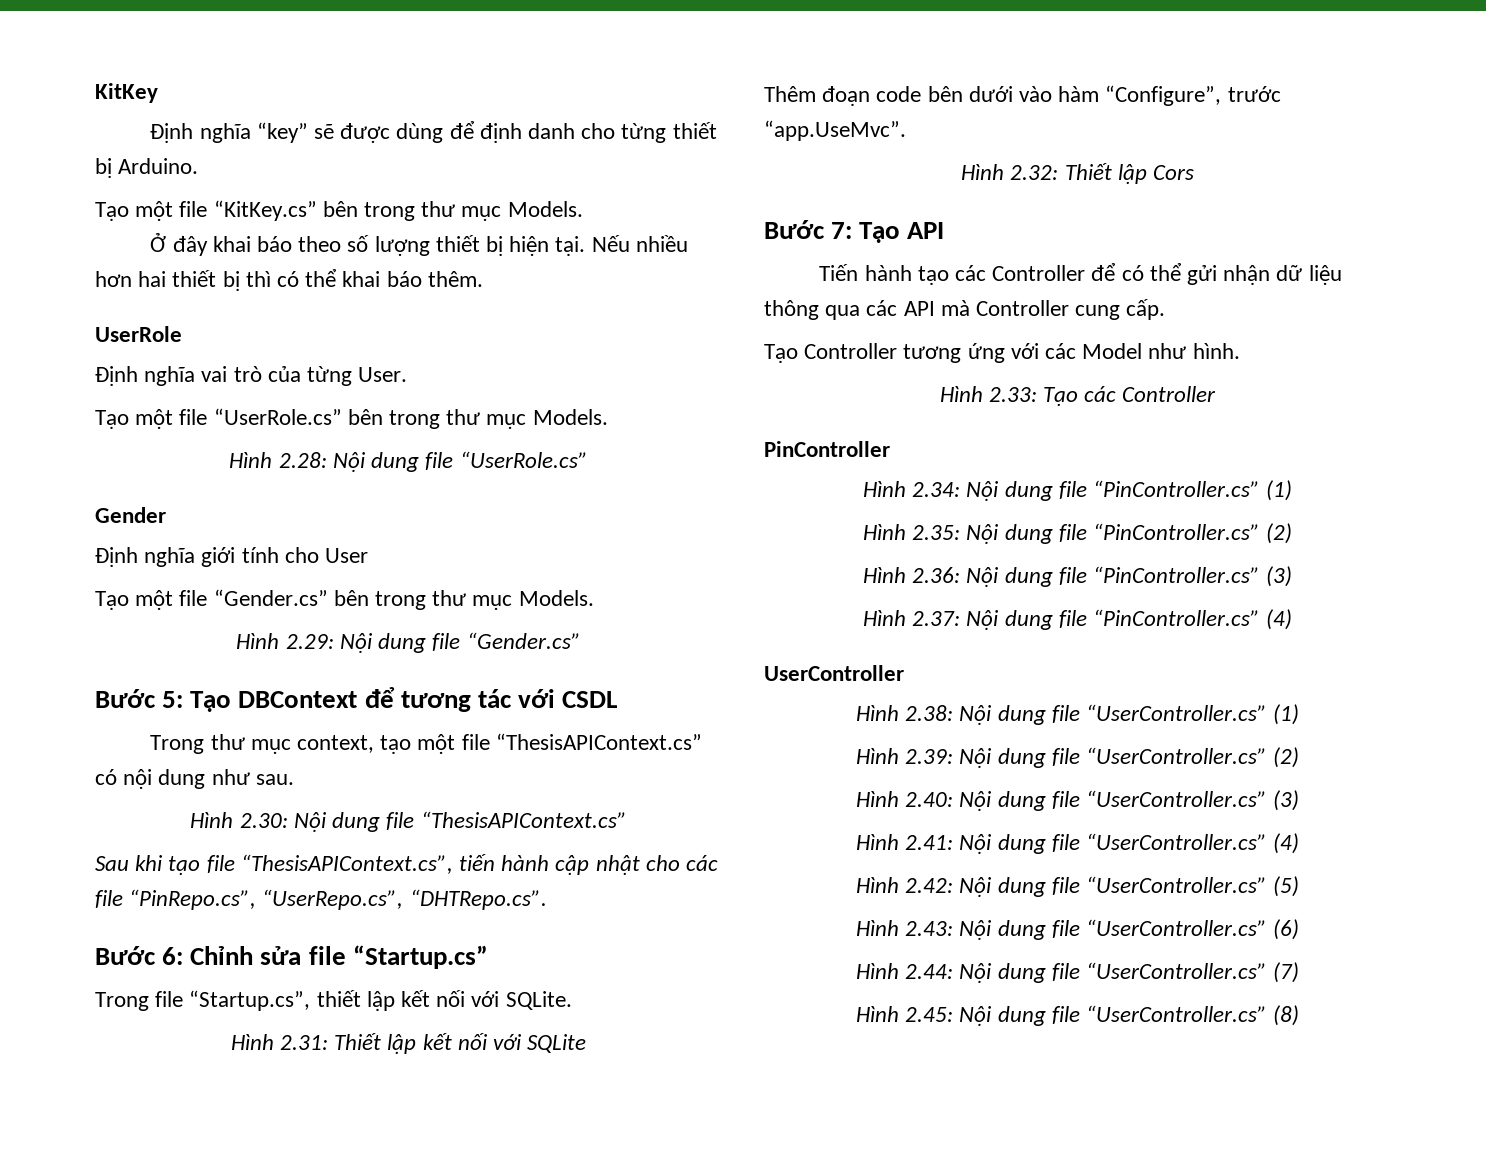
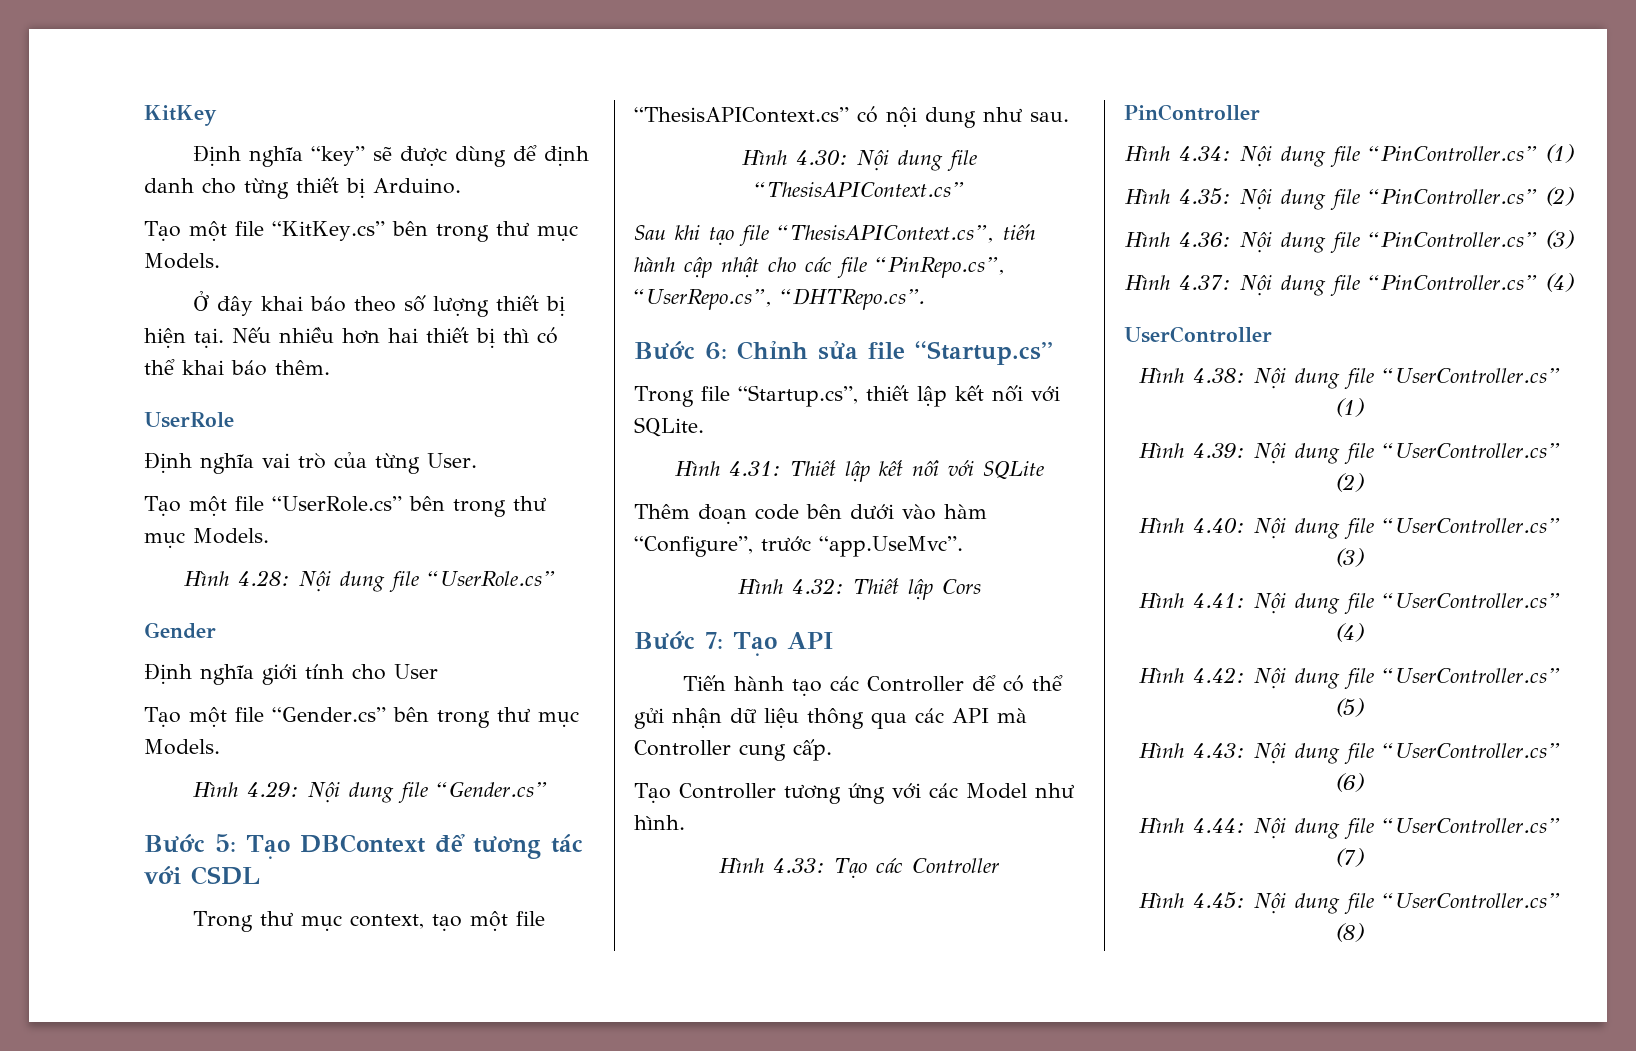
- Hình 2.28: Nội dung file “UserRole.cs”
+ Hình 4.28: Nội dung file “UserRole.cs”
- Hình 2.29: Nội dung file “Gender.cs”
+ Hình 4.29: Nội dung file “Gender.cs”
- Hình 2.30: Nội dung file “ThesisAPIContext.cs”
+ Hình 4.30: Nội dung file “ThesisAPIContext.cs”
- Hình 2.31: Thiết lập kết nối với SQLite
+ Hình 4.31: Thiết lập kết nối với SQLite
- Hình 2.32: Thiết lập Cors
+ Hình 4.32: Thiết lập Cors
- Hình 2.33: Tạo các Controller
+ Hình 4.33: Tạo các Controller
- Hình 2.34: Nội dung file “PinController.cs” (1)
+ Hình 4.34: Nội dung file “PinController.cs” (1)
- Hình 2.35: Nội dung file “PinController.cs” (2)
+ Hình 4.35: Nội dung file “PinController.cs” (2)
- Hình 2.36: Nội dung file “PinController.cs” (3)
+ Hình 4.36: Nội dung file “PinController.cs” (3)
- Hình 2.37: Nội dung file “PinController.cs” (4)
+ Hình 4.37: Nội dung file “PinController.cs” (4)
- Hình 2.38: Nội dung file “UserController.cs” (1)
+ Hình 4.38: Nội dung file “UserController.cs” (1)
- Hình 2.39: Nội dung file “UserController.cs” (2)
+ Hình 4.39: Nội dung file “UserController.cs” (2)
- Hình 2.40: Nội dung file “UserController.cs” (3)
+ Hình 4.40: Nội dung file “UserController.cs” (3)
- Hình 2.41: Nội dung file “UserController.cs” (4)
+ Hình 4.41: Nội dung file “UserController.cs” (4)
- Hình 2.42: Nội dung file “UserController.cs” (5)
+ Hình 4.42: Nội dung file “UserController.cs” (5)
- Hình 2.43: Nội dung file “UserController.cs” (6)
+ Hình 4.43: Nội dung file “UserController.cs” (6)
- Hình 2.44: Nội dung file “UserController.cs” (7)
+ Hình 4.44: Nội dung file “UserController.cs” (7)
- Hình 2.45: Nội dung file “UserController.cs” (8)
+ Hình 4.45: Nội dung file “UserController.cs” (8)

